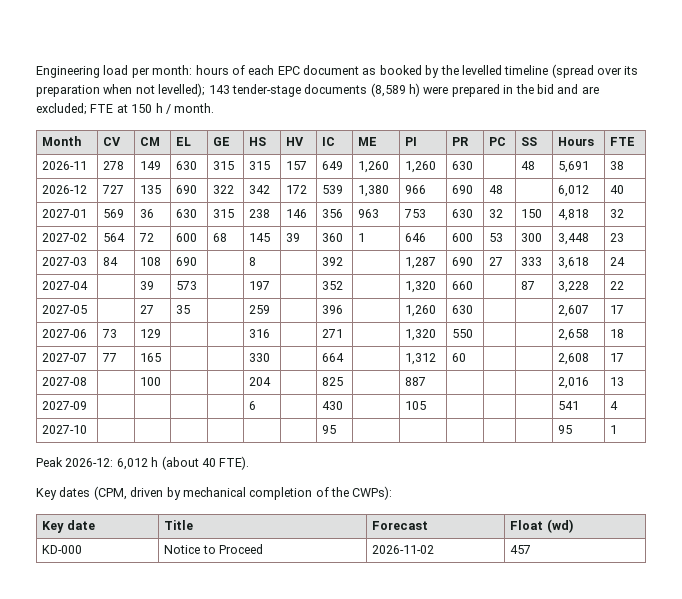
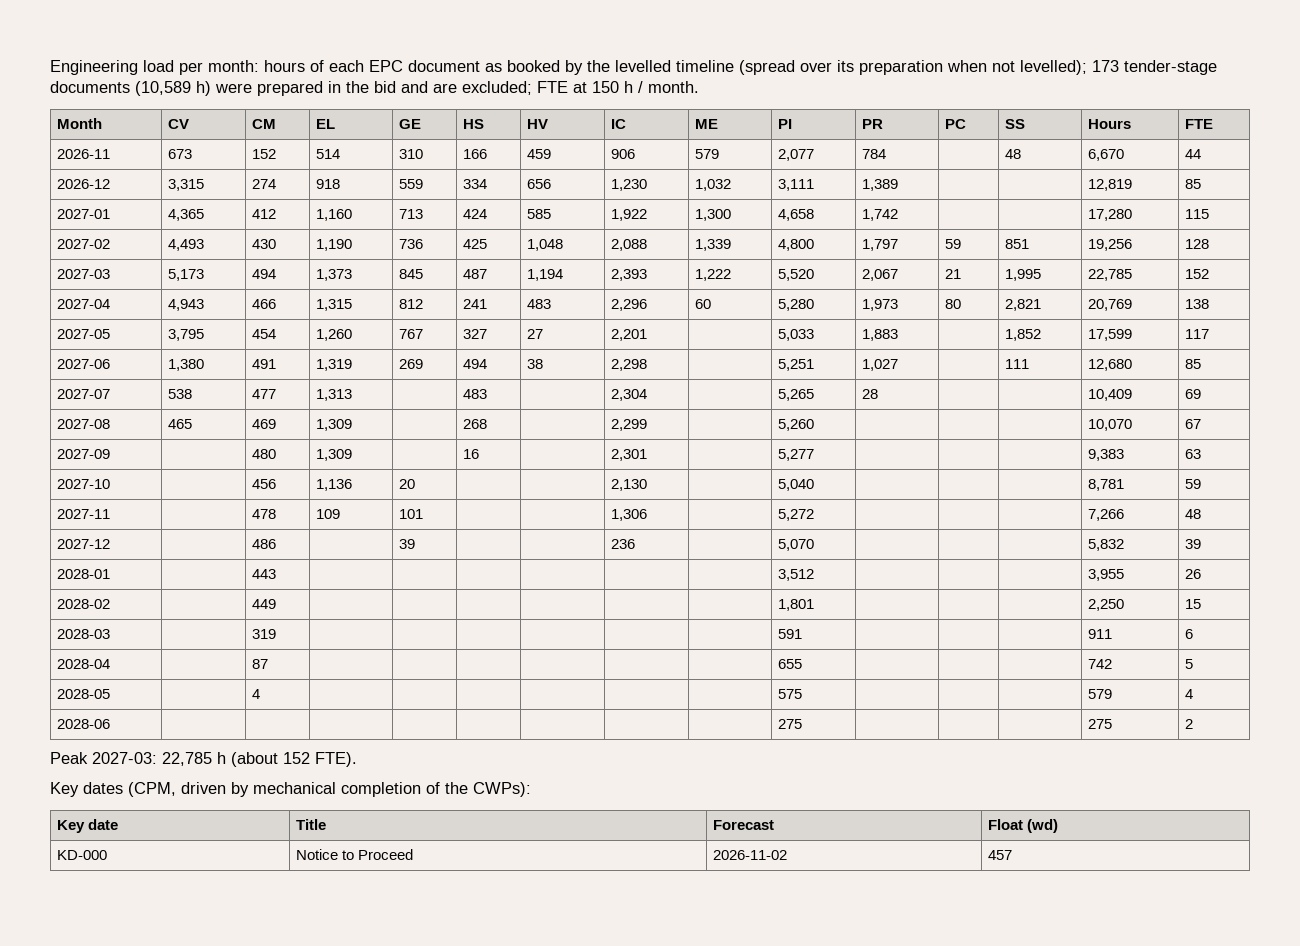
- Engineering load per month: hours of each EPC document as booked by the levelled timeline (spread over its preparation when not levelled); 143 tender-stage documents (8,589 h) were prepared in the bid and are excluded; FTE at 150 h / month.
+ Engineering load per month: hours of each EPC document as booked by the levelled timeline (spread over its preparation when not levelled); 173 tender-stage documents (10,589 h) were prepared in the bid and are excluded; FTE at 150 h / month.
- 2026-11 | 278 | 149 | 630 | 315 | 315 | 157 | 649 | 1,260 | 1,260 | 630 | | 48 | 5,691 | 38
+ 2026-11 | 673 | 152 | 514 | 310 | 166 | 459 | 906 | 579 | 2,077 | 784 | | 48 | 6,670 | 44
- 2026-12 | 727 | 135 | 690 | 322 | 342 | 172 | 539 | 1,380 | 966 | 690 | 48 | | 6,012 | 40
- 2027-01 | 569 | 36 | 630 | 315 | 238 | 146 | 356 | 963 | 753 | 630 | 32 | 150 | 4,818 | 32
- 2027-02 | 564 | 72 | 600 | 68 | 145 | 39 | 360 | 1 | 646 | 600 | 53 | 300 | 3,448 | 23
- 2027-03 | 84 | 108 | 690 | | 8 | | 392 | | 1,287 | 690 | 27 | 333 | 3,618 | 24
- 2027-04 | | 39 | 573 | | 197 | | 352 | | 1,320 | 660 | | 87 | 3,228 | 22
- 2027-05 | | 27 | 35 | | 259 | | 396 | | 1,260 | 630 | | | 2,607 | 17
- 2027-06 | 73 | 129 | | | 316 | | 271 | | 1,320 | 550 | | | 2,658 | 18
- 2027-07 | 77 | 165 | | | 330 | | 664 | | 1,312 | 60 | | | 2,608 | 17
- 2027-08 | | 100 | | | 204 | | 825 | | 887 | | | | 2,016 | 13
- 2027-09 | | | | | 6 | | 430 | | 105 | | | | 541 | 4
- 2027-10 | | | | | | | 95 | | | | | | 95 | 1
+ 2026-12 | 3,315 | 274 | 918 | 559 | 334 | 656 | 1,230 | 1,032 | 3,111 | 1,389 | | | 12,819 | 85
+ 2027-01 | 4,365 | 412 | 1,160 | 713 | 424 | 585 | 1,922 | 1,300 | 4,658 | 1,742 | | | 17,280 | 115
+ 2027-02 | 4,493 | 430 | 1,190 | 736 | 425 | 1,048 | 2,088 | 1,339 | 4,800 | 1,797 | 59 | 851 | 19,256 | 128
+ 2027-03 | 5,173 | 494 | 1,373 | 845 | 487 | 1,194 | 2,393 | 1,222 | 5,520 | 2,067 | 21 | 1,995 | 22,785 | 152
+ 2027-04 | 4,943 | 466 | 1,315 | 812 | 241 | 483 | 2,296 | 60 | 5,280 | 1,973 | 80 | 2,821 | 20,769 | 138
+ 2027-05 | 3,795 | 454 | 1,260 | 767 | 327 | 27 | 2,201 | | 5,033 | 1,883 | | 1,852 | 17,599 | 117
+ 2027-06 | 1,380 | 491 | 1,319 | 269 | 494 | 38 | 2,298 | | 5,251 | 1,027 | | 111 | 12,680 | 85
+ 2027-07 | 538 | 477 | 1,313 | | 483 | | 2,304 | | 5,265 | 28 | | | 10,409 | 69
+ 2027-08 | 465 | 469 | 1,309 | | 268 | | 2,299 | | 5,260 | | | | 10,070 | 67
+ 2027-09 | | 480 | 1,309 | | 16 | | 2,301 | | 5,277 | | | | 9,383 | 63
+ 2027-10 | | 456 | 1,136 | 20 | | | 2,130 | | 5,040 | | | | 8,781 | 59
+ 2027-11 | | 478 | 109 | 101 | | | 1,306 | | 5,272 | | | | 7,266 | 48
+ 2027-12 | | 486 | | 39 | | | 236 | | 5,070 | | | | 5,832 | 39
+ 2028-01 | | 443 | | | | | | | 3,512 | | | | 3,955 | 26
+ 2028-02 | | 449 | | | | | | | 1,801 | | | | 2,250 | 15
+ 2028-03 | | 319 | | | | | | | 591 | | | | 911 | 6
+ 2028-04 | | 87 | | | | | | | 655 | | | | 742 | 5
+ 2028-05 | | 4 | | | | | | | 575 | | | | 579 | 4
+ 2028-06 | | | | | | | | | 275 | | | | 275 | 2
- Peak 2026-12: 6,012 h (about 40 FTE).
+ Peak 2027-03: 22,785 h (about 152 FTE).

